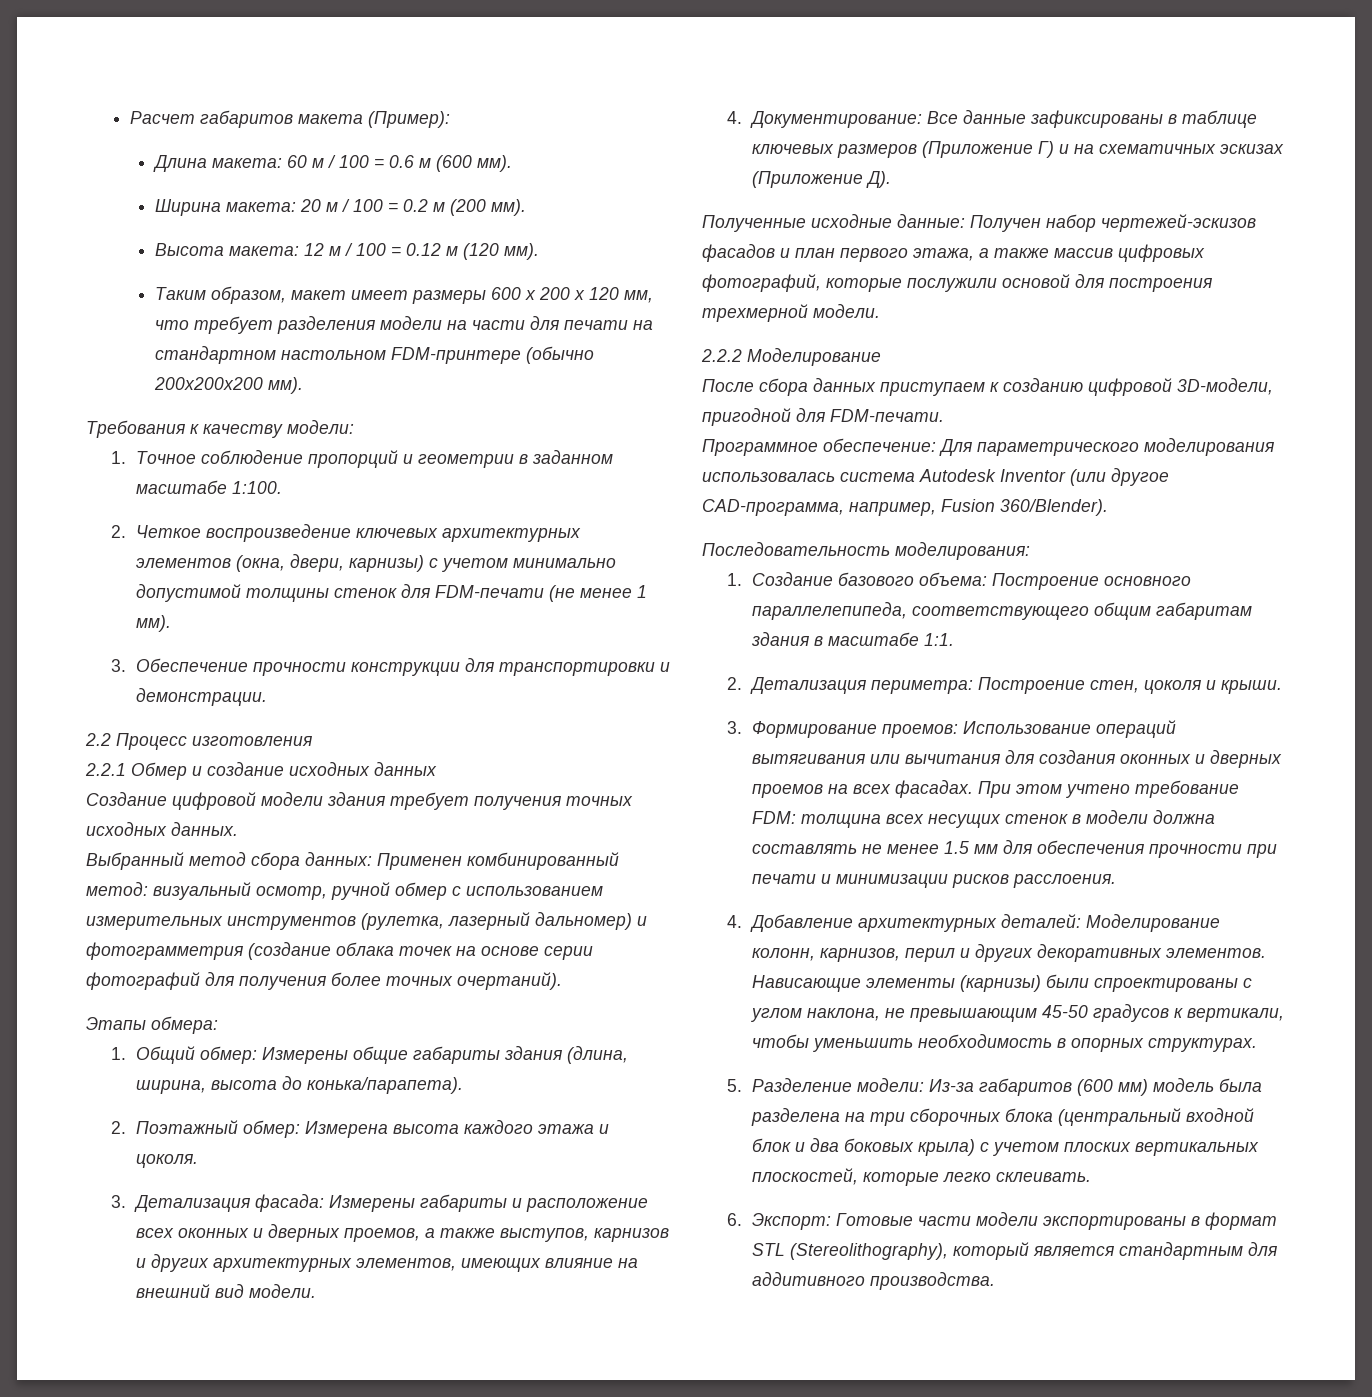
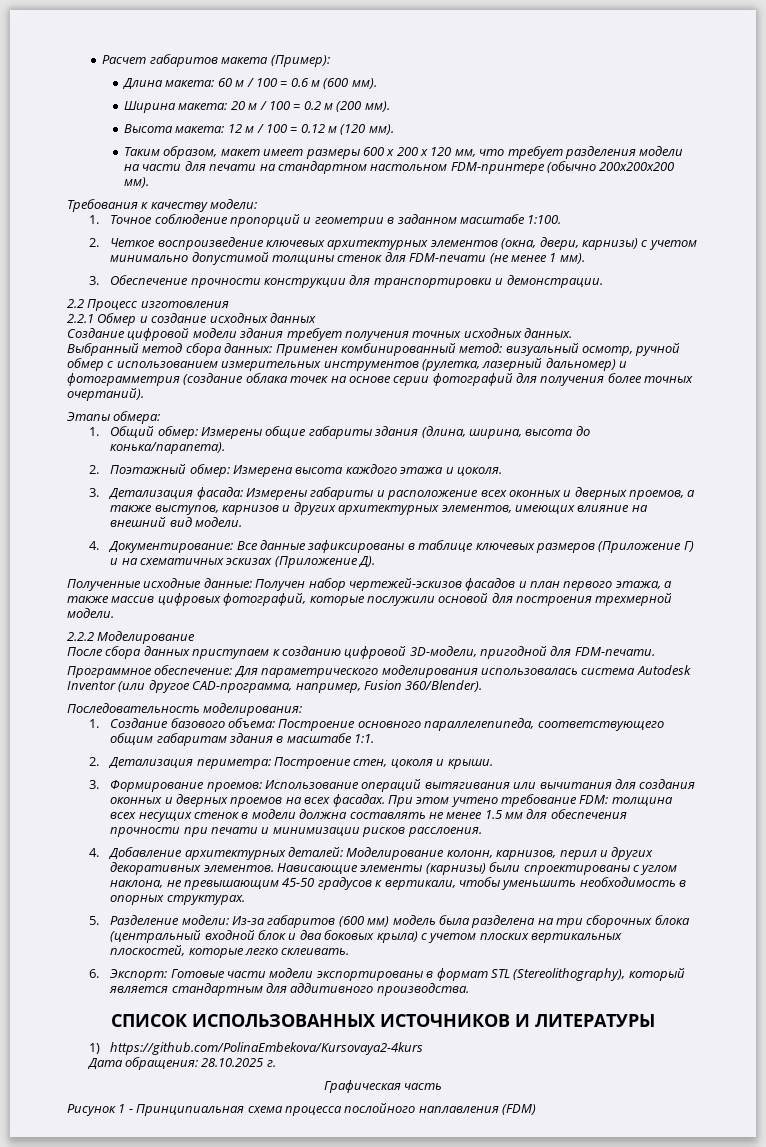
+ СПИСОК ИСПОЛЬЗОВАННЫХ ИСТОЧНИКОВ И ЛИТЕРАТУРЫ
+ 1) https://github.com/PolinaEmbekova/Kursovaya2-4kurs
+ Дата обращения: 28.10.2025 г.
+ Графическая часть
+ Рисунок 1 - Принципиальная схема процесса послойного наплавления (FDM)

